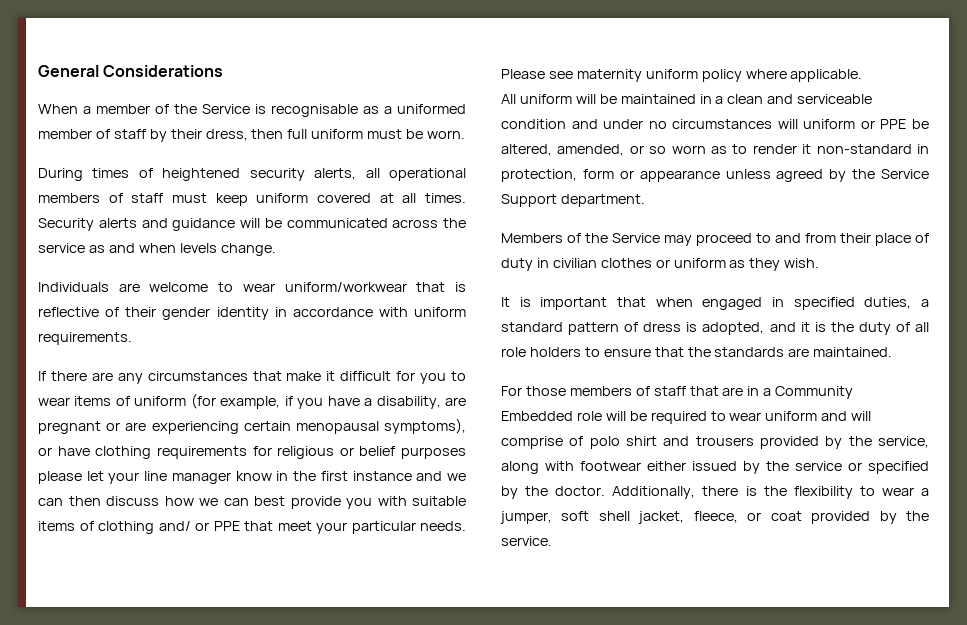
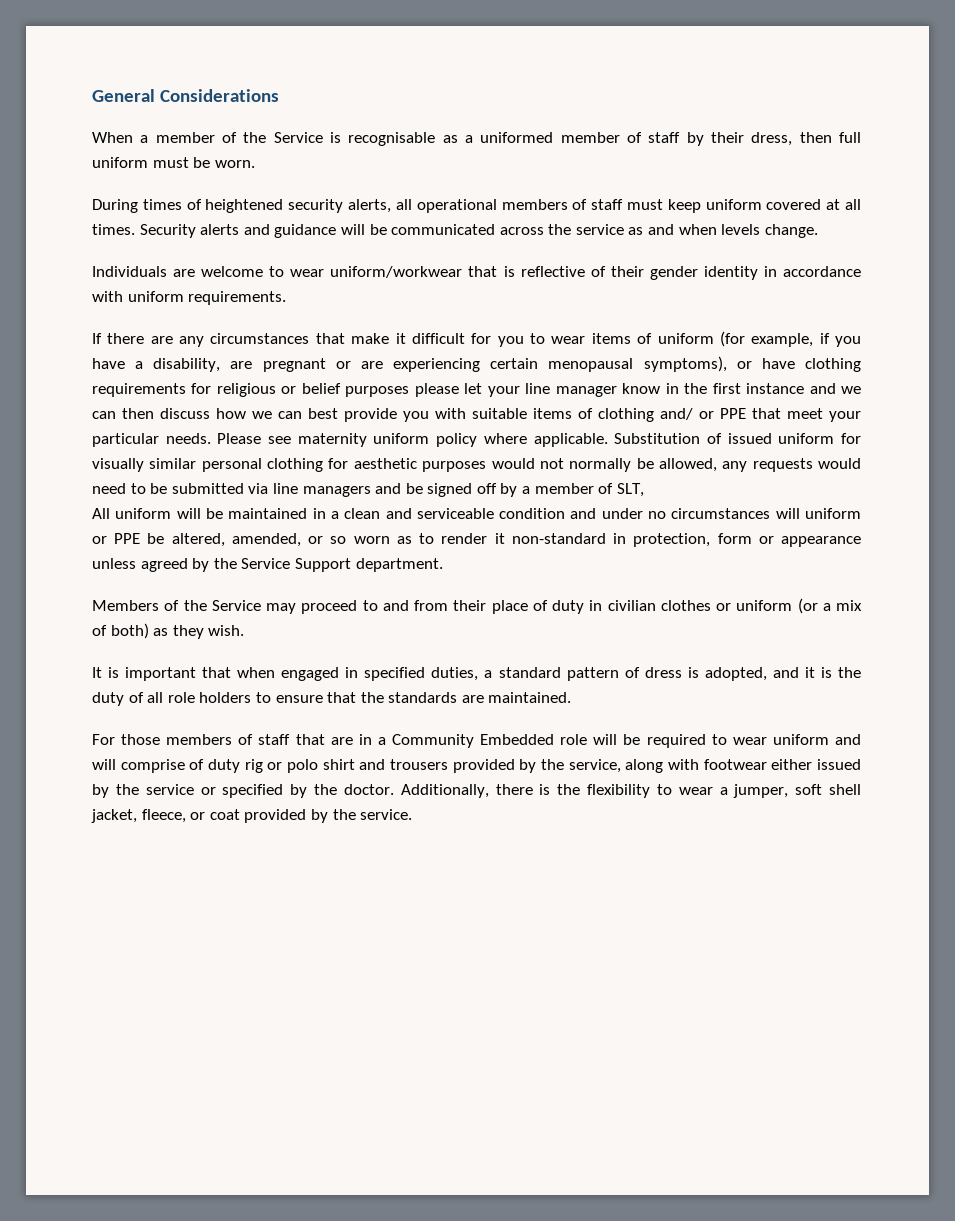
+ Substitution of issued uniform for visually similar personal clothing for aesthetic purposes would not normally be allowed, any requests would need to be submitted via line managers and be signed off by a member of SLT,
- Members of the Service may proceed to and from their place of duty in civilian clothes or uniform as they wish.
+ Members of the Service may proceed to and from their place of duty in civilian clothes or uniform (or a mix of both) as they wish.
- For those members of staff that are in a Community Embedded role will be required to wear uniform and will comprise of polo shirt and trousers provided by the service, along with footwear either issued by the service or specified by the doctor.
+ For those members of staff that are in a Community Embedded role will be required to wear uniform and will comprise of duty rig or polo shirt and trousers provided by the service, along with footwear either issued by the service or specified by the doctor.

